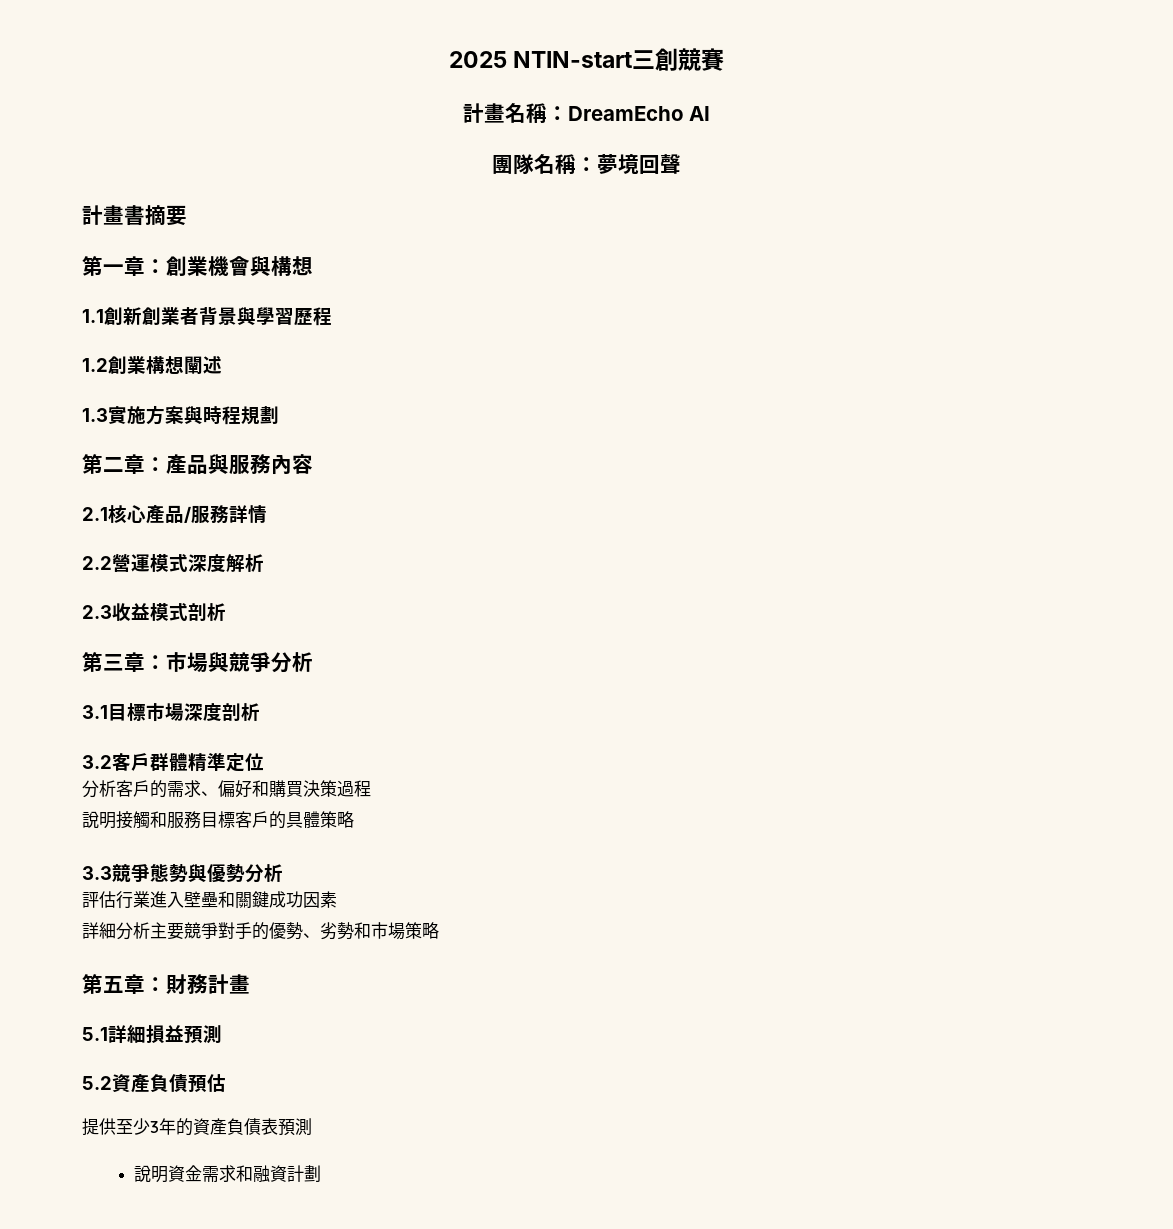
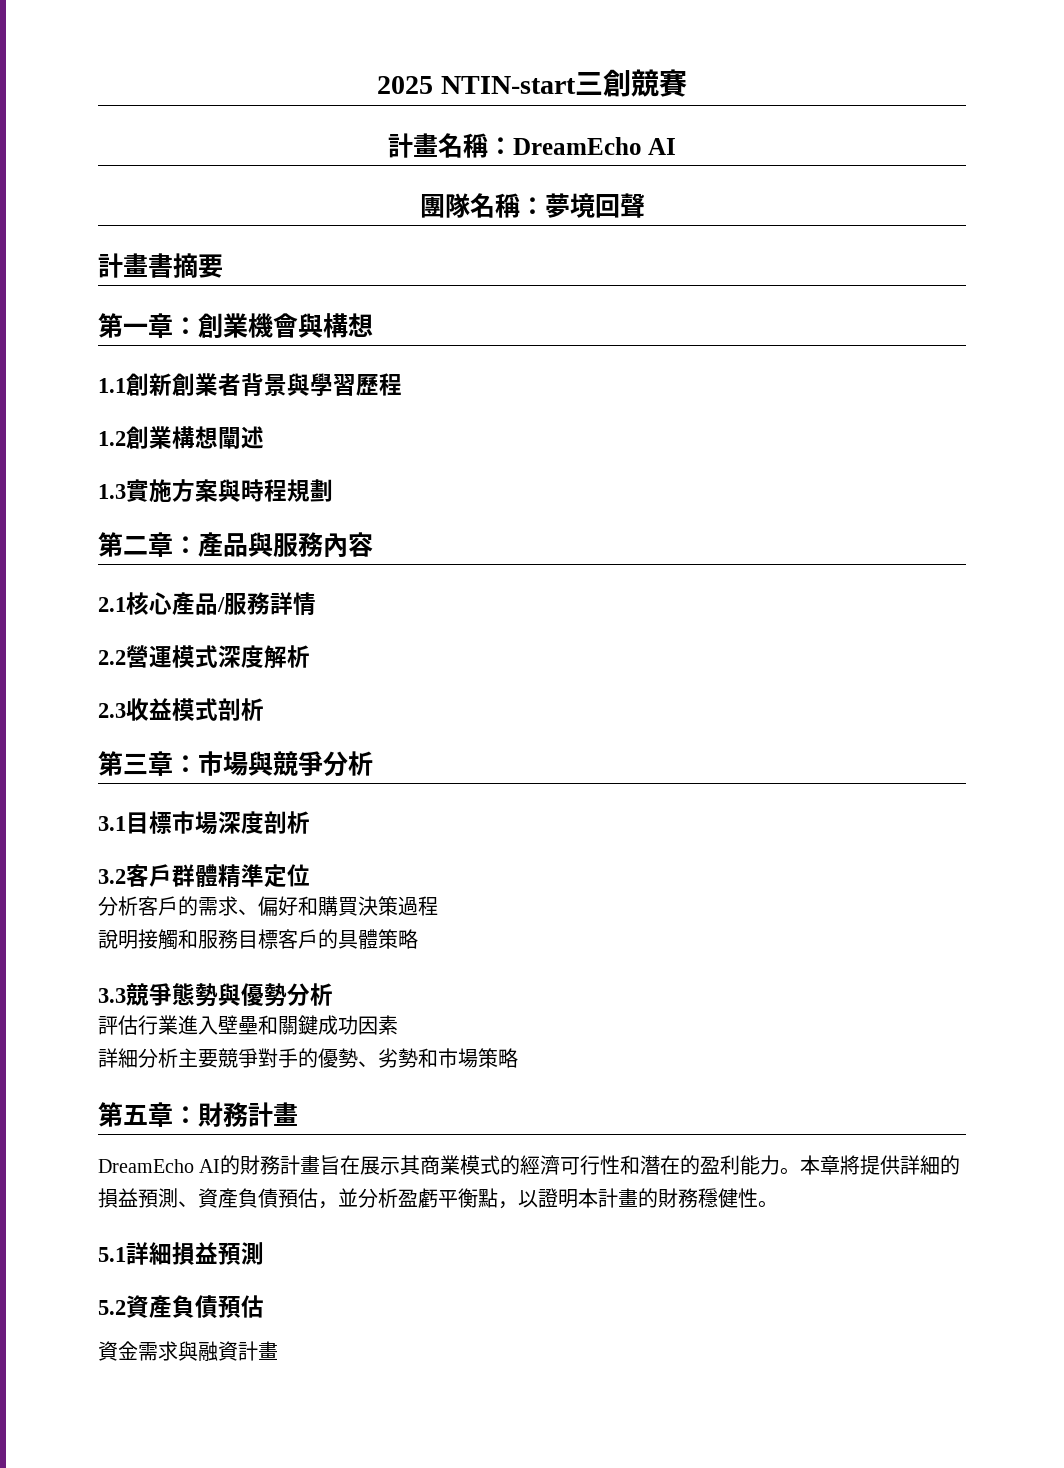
+ DreamEcho AI的財務計畫旨在展示其商業模式的經濟可行性和潛在的盈利能力。本章將提供詳細的損益預測、資產負債預估，並分析盈虧平衡點，以證明本計畫的財務穩健性。
- 提供至少3年的資產負債表預測
- 說明資金需求和融資計劃
+ 資金需求與融資計畫

